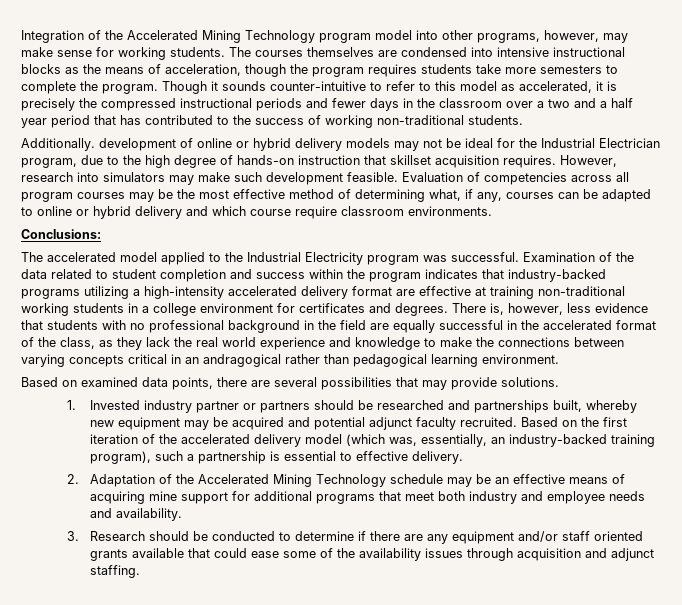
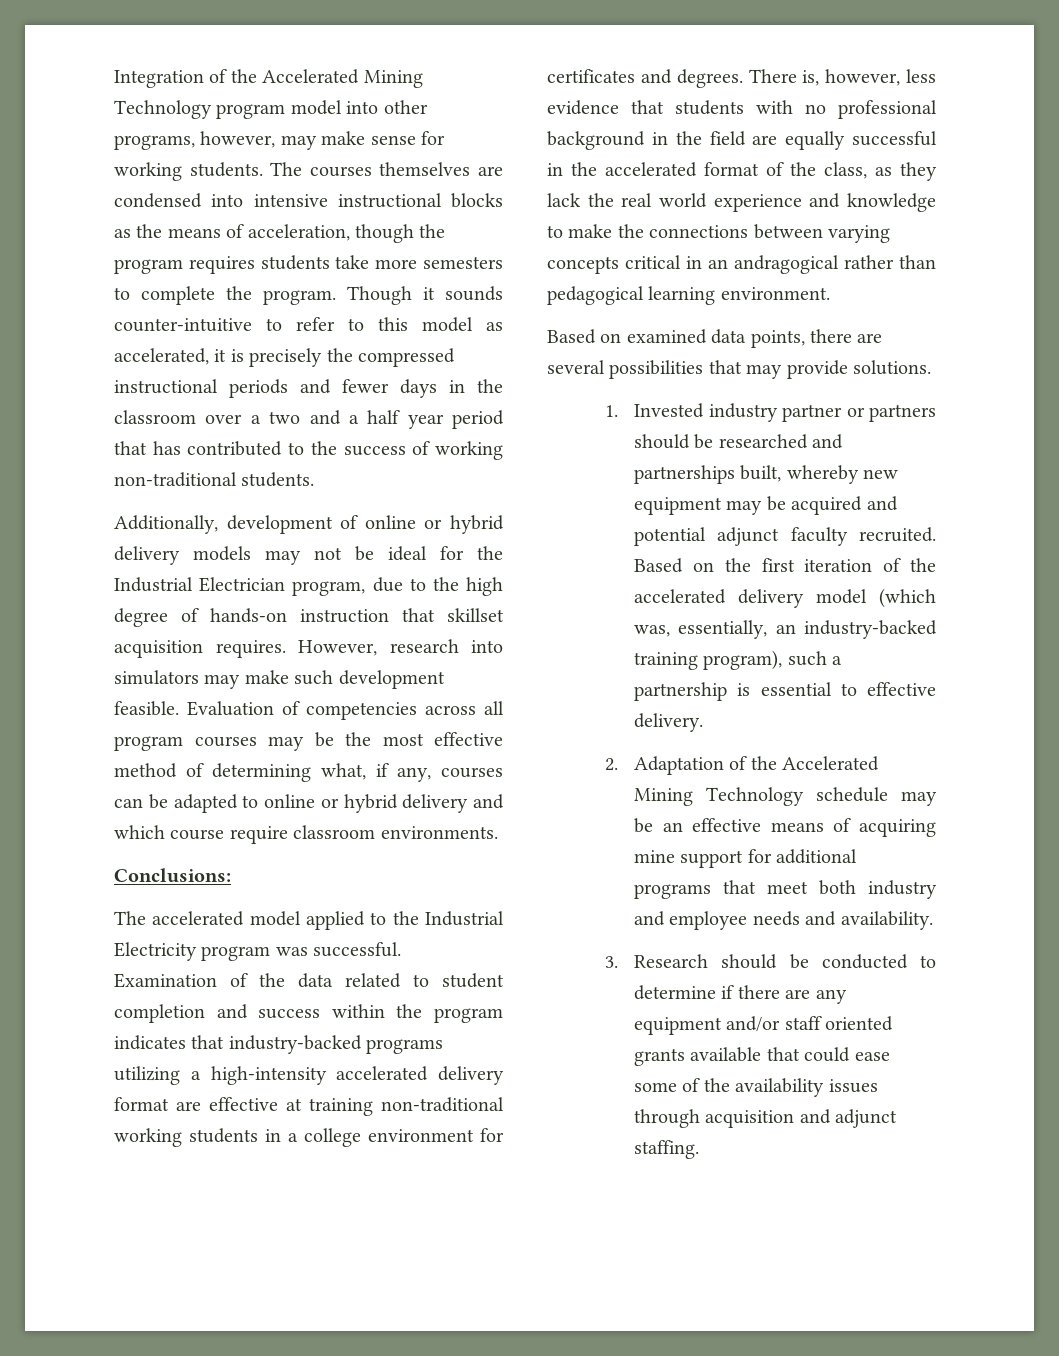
- Additionally. development of online or hybrid delivery models may not be ideal for the Industrial Electrician program, due to the high degree of hands-on instruction that skillset acquisition requires.
+ Additionally, development of online or hybrid delivery models may not be ideal for the Industrial Electrician program, due to the high degree of hands-on instruction that skillset acquisition requires.

